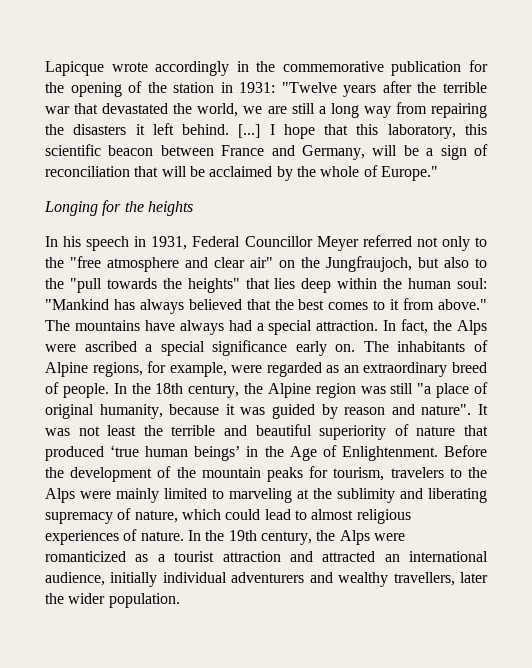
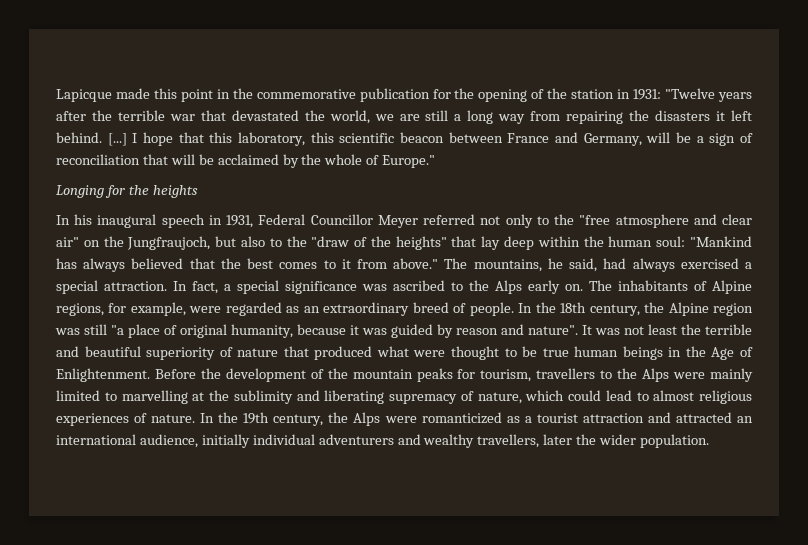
- Lapicque wrote accordingly in the commemorative publication for the opening of the station in 1931: "Twelve years after the terrible war that devastated the world, we are still a long way from repairing the disasters it left behind.
+ Lapicque made this point in the commemorative publication for the opening of the station in 1931: "Twelve years after the terrible war that devastated the world, we are still a long way from repairing the disasters it left behind.
- In his speech in 1931, Federal Councillor Meyer referred not only to the "free atmosphere and clear air" on the Jungfraujoch, but also to the "pull towards the heights" that lies deep within the human soul: "Mankind has always believed that the best comes to it from above."
+ In his inaugural speech in 1931, Federal Councillor Meyer referred not only to the "free atmosphere and clear air" on the Jungfraujoch, but also to the "draw of the heights" that lay deep within the human soul: "Mankind has always believed that the best comes to it from above."
- The mountains have always had a special attraction.
+ The mountains, he said, had always exercised a special attraction.
- In fact, the Alps were ascribed a special significance early on.
+ In fact, a special significance was ascribed to the Alps early on.
- It was not least the terrible and beautiful superiority of nature that produced ‘true human beings’ in the Age of Enlightenment.
+ It was not least the terrible and beautiful superiority of nature that produced what were thought to be true human beings in the Age of Enlightenment.
- Before the development of the mountain peaks for tourism, travelers to the Alps were mainly limited to marveling at the sublimity and liberating supremacy of nature, which could lead to almost religious experiences of nature.
+ Before the development of the mountain peaks for tourism, travellers to the Alps were mainly limited to marvelling at the sublimity and liberating supremacy of nature, which could lead to almost religious experiences of nature.

